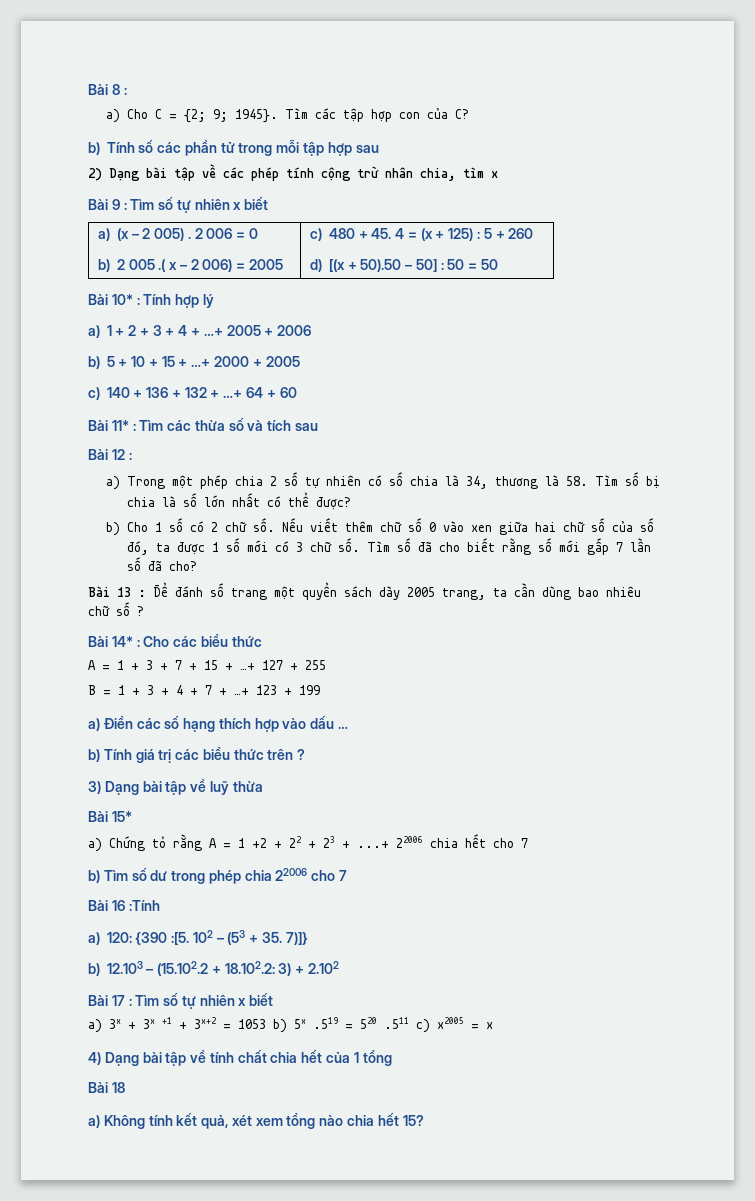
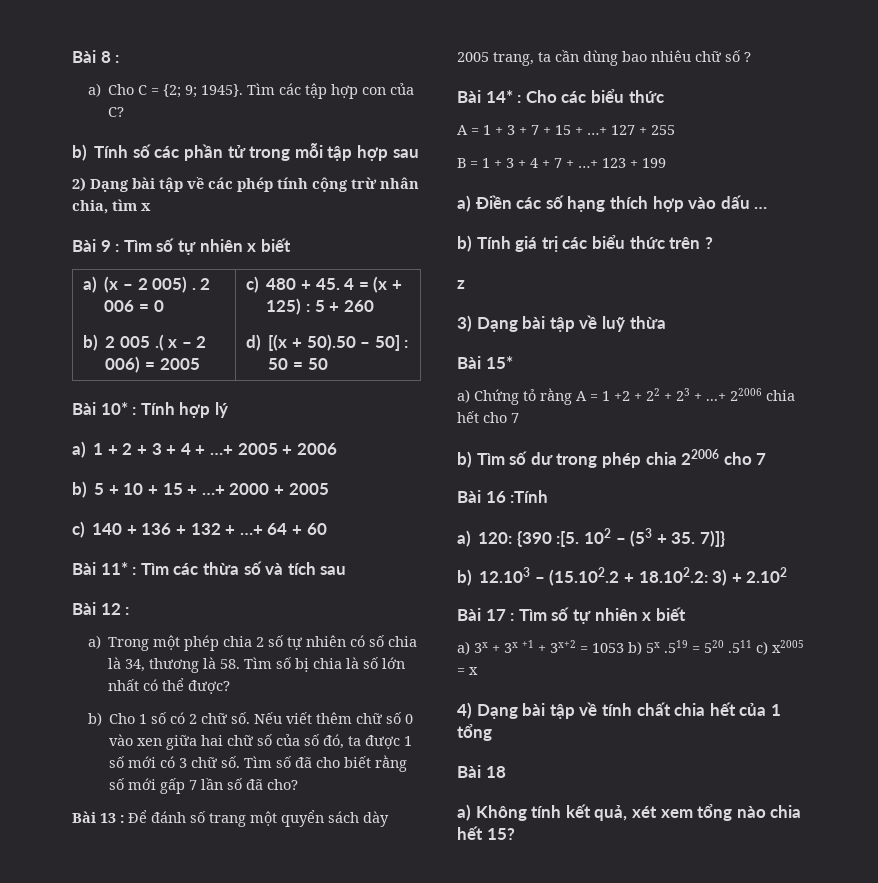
+ z

